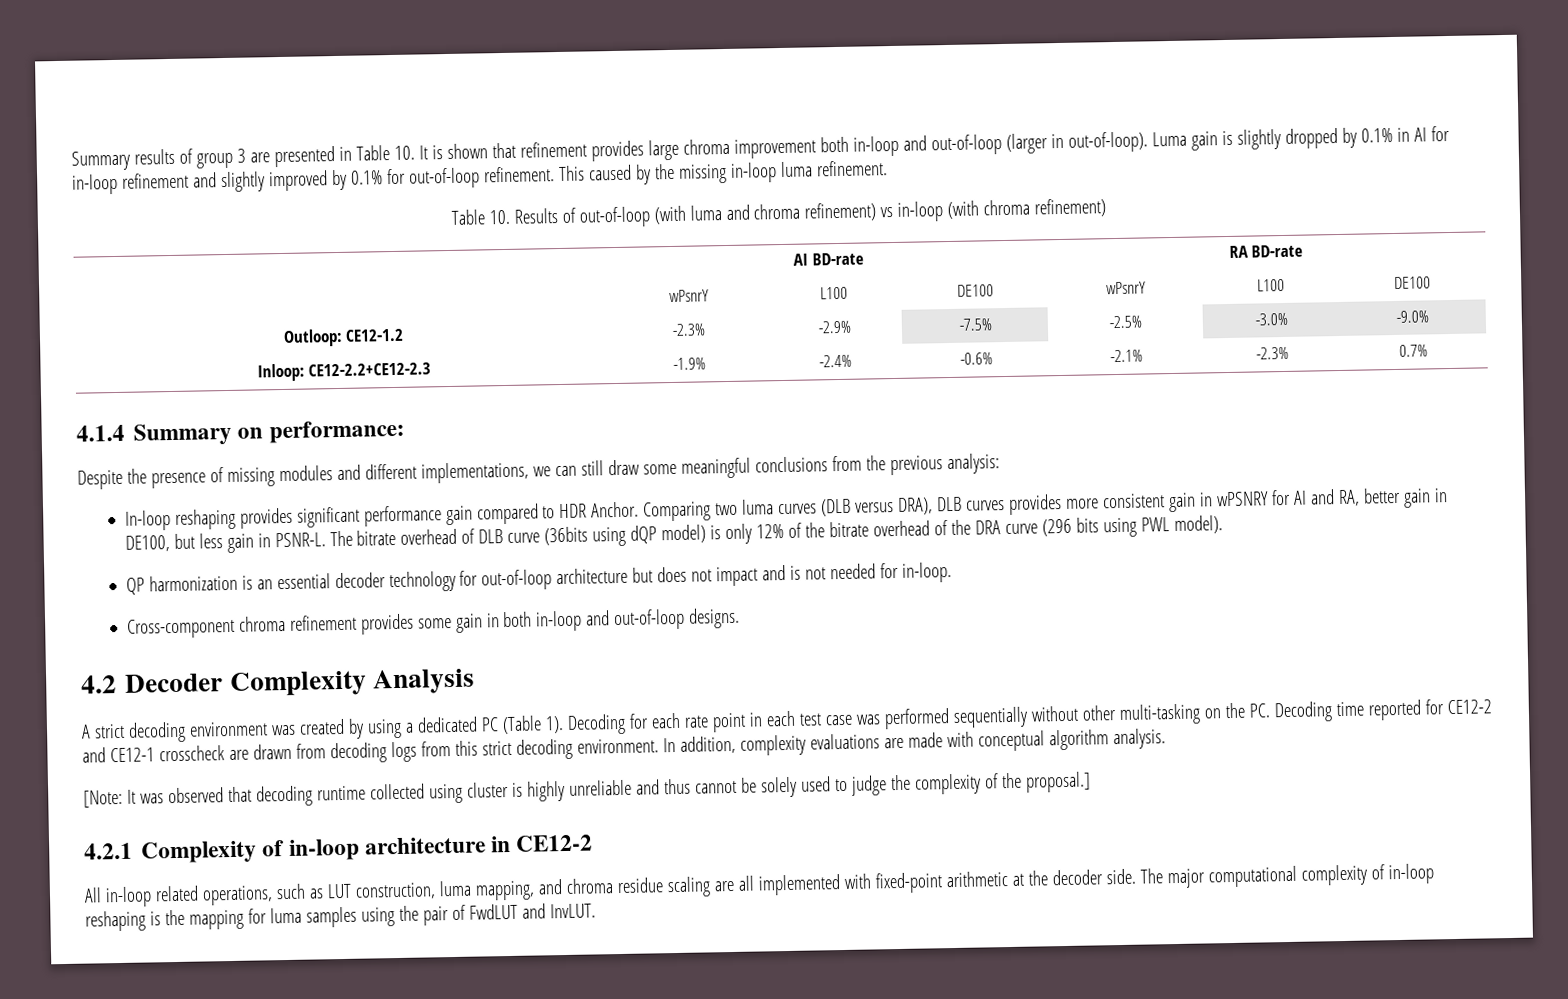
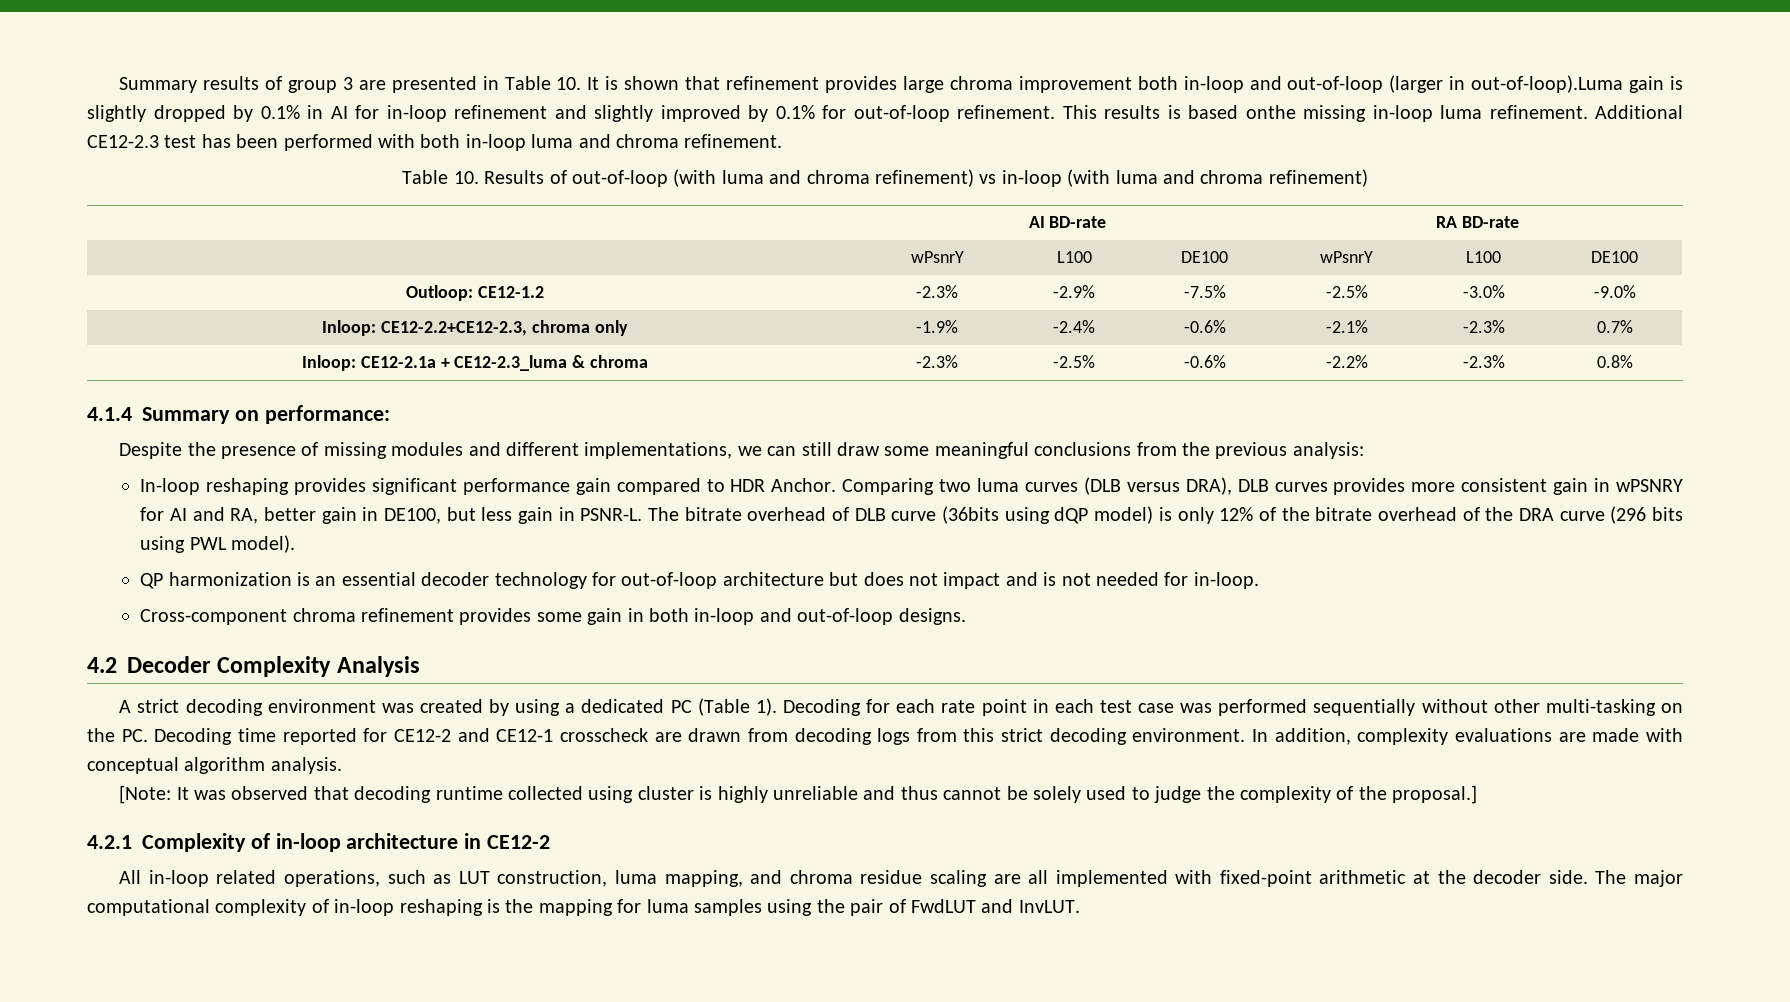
- Summary results of group 3 are presented in Table 10. It is shown that refinement provides large chroma improvement both in-loop and out-of-loop (larger in out-of-loop). Luma gain is slightly dropped by 0.1% in AI for in-loop refinement and slightly improved by 0.1% for out-of-loop refinement.
+ Summary results of group 3 are presented in Table 10. It is shown that refinement provides large chroma improvement both in-loop and out-of-loop (larger in out-of-loop).Luma gain is slightly dropped by 0.1% in AI for in-loop refinement and slightly improved by 0.1% for out-of-loop refinement.
- This caused by the missing in-loop luma refinement.
+ This results is based onthe missing in-loop luma refinement. Additional CE12-2.3 test has been performed with both in-loop luma and chroma refinement.
- Table 10. Results of out-of-loop (with luma and chroma refinement) vs in-loop (with chroma refinement)
+ Table 10. Results of out-of-loop (with luma and chroma refinement) vs in-loop (with luma and chroma refinement)
- Inloop: CE12-2.2+CE12-2.3 | -1.9% | -2.4% | -0.6% | -2.1% | -2.3% | 0.7%
+ Inloop: CE12-2.2+CE12-2.3, chroma only | -1.9% | -2.4% | -0.6% | -2.1% | -2.3% | 0.7%
+ Inloop: CE12-2.1a + CE12-2.3_luma & chroma | -2.3% | -2.5% | -0.6% | -2.2% | -2.3% | 0.8%

